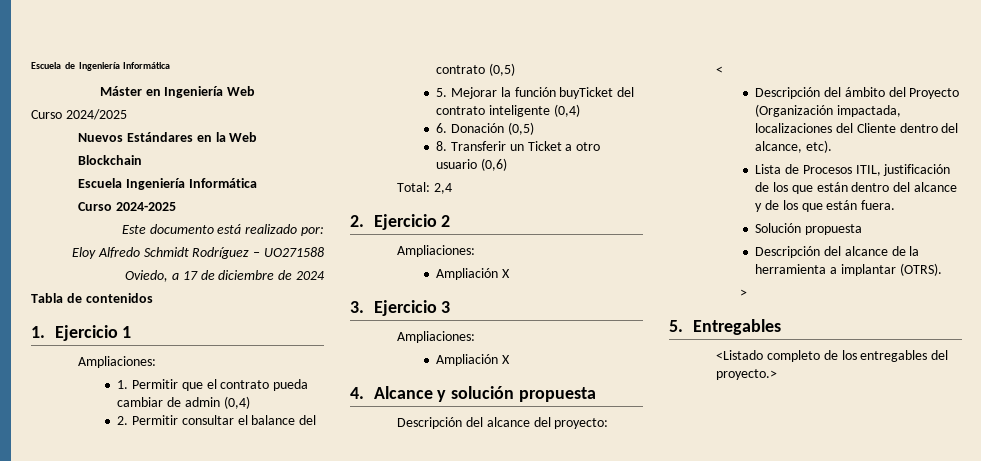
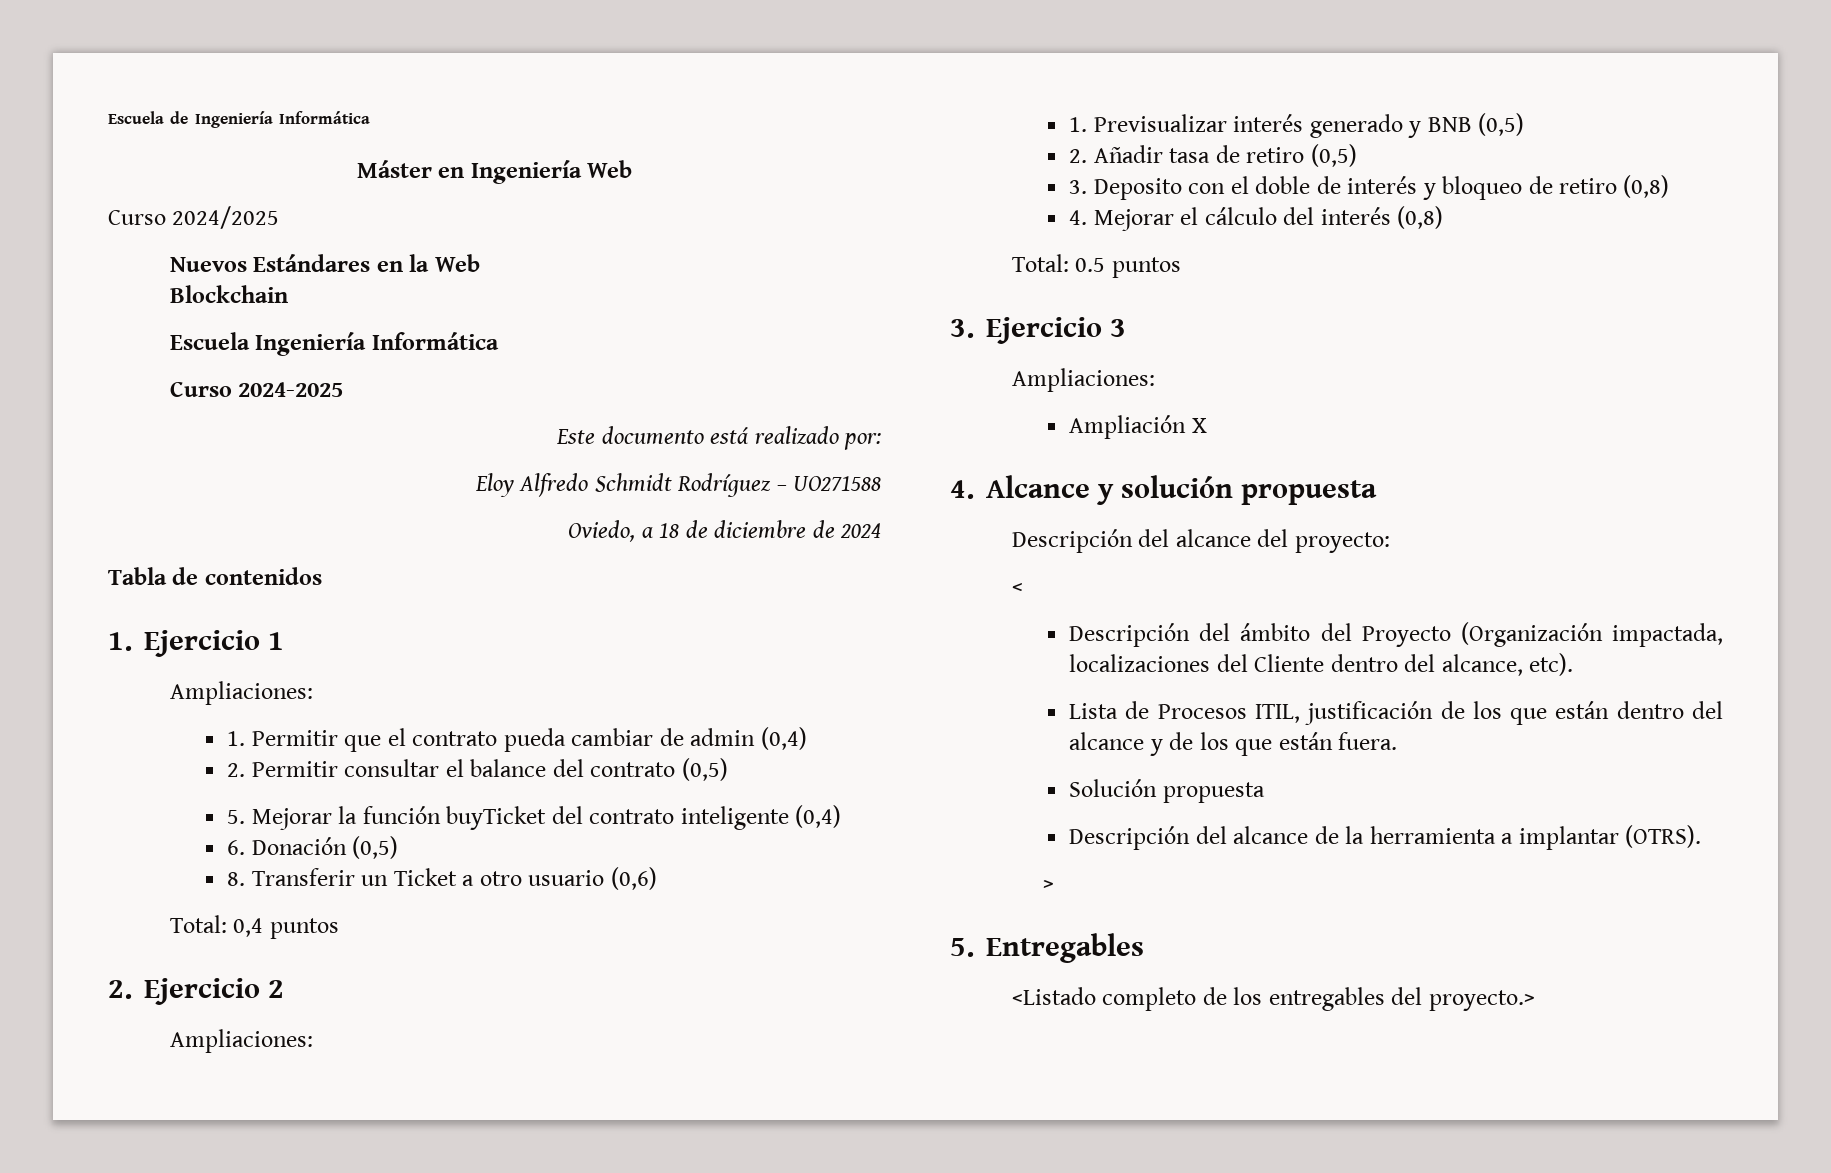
- Oviedo, a 17 de diciembre de 2024
+ Oviedo, a 18 de diciembre de 2024
- Total: 2,4
+ Total: 0,4 puntos
  2. Ejercicio 2
  Ampliaciones:
- Ampliación X
+ 1. Previsualizar interés generado y BNB (0,5)
+ 2. Añadir tasa de retiro (0,5)
+ 3. Deposito con el doble de interés y bloqueo de retiro (0,8)
+ 4. Mejorar el cálculo del interés (0,8)
+ Total: 0.5 puntos

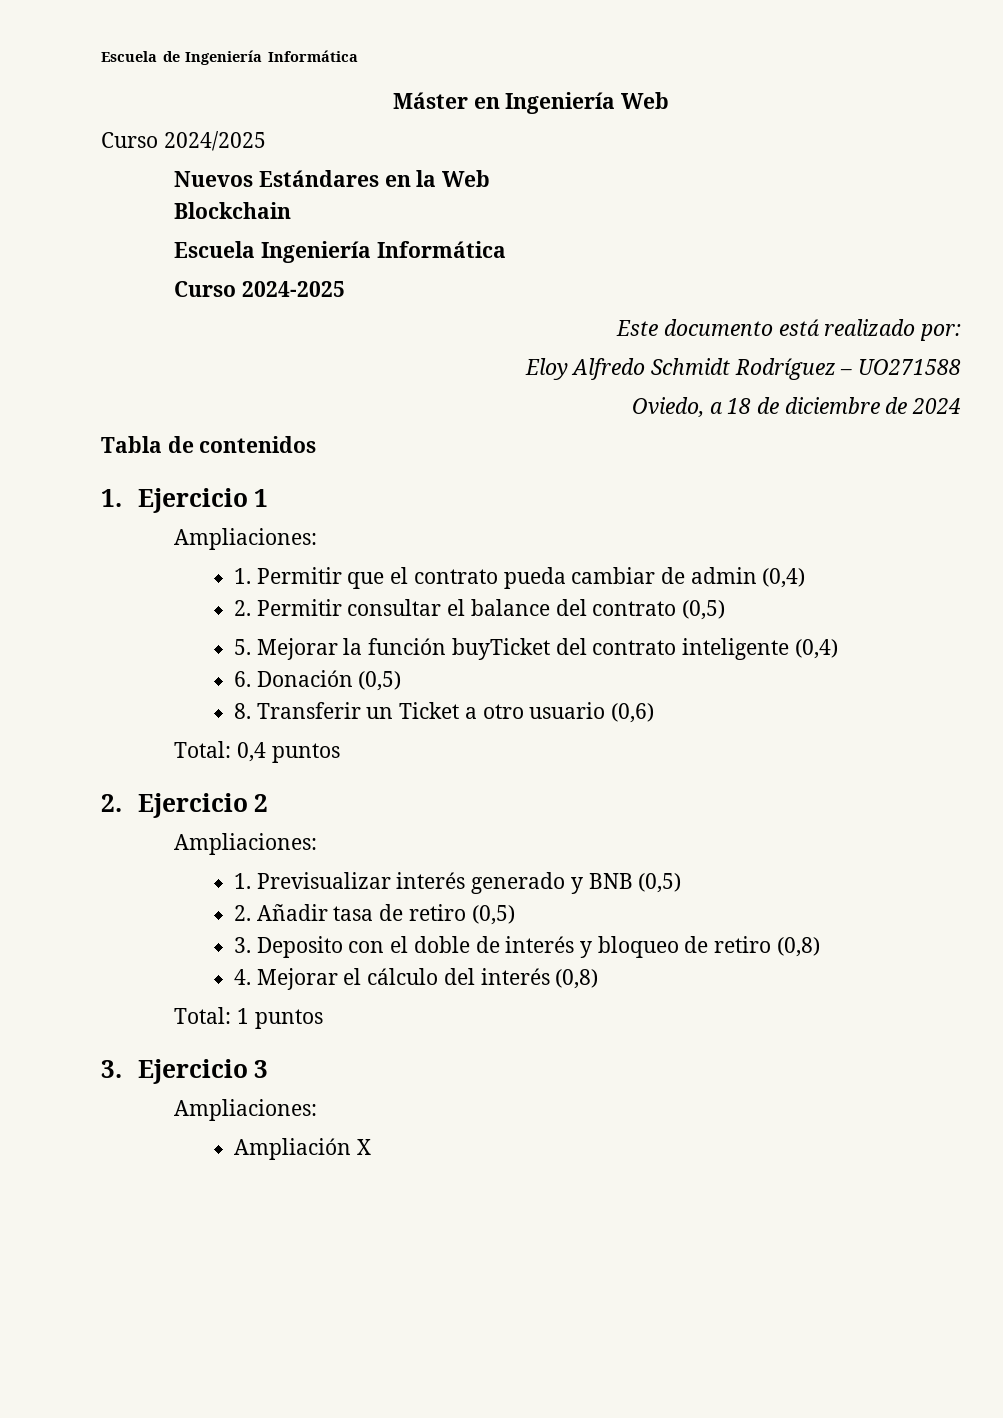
- Total: 0.5 puntos
+ Total: 1 puntos
- 4. Alcance y solución propuesta
- Descripción del alcance del proyecto:
- <
- Descripción del ámbito del Proyecto (Organización impactada, localizaciones del Cliente dentro del alcance, etc).
- Lista de Procesos ITIL, justificación de los que están dentro del alcance y de los que están fuera.
- Solución propuesta
- Descripción del alcance de la herramienta a implantar (OTRS).
- >
- 5. Entregables
- <Listado completo de los entregables del proyecto.>

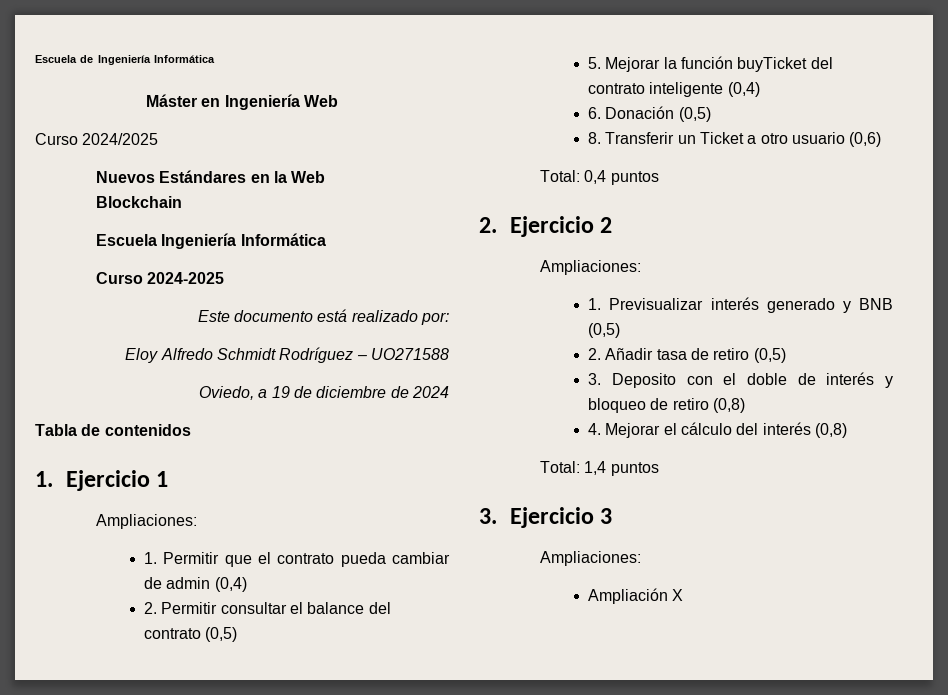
- Oviedo, a 18 de diciembre de 2024
+ Oviedo, a 19 de diciembre de 2024
- Total: 1 puntos
+ Total: 1,4 puntos

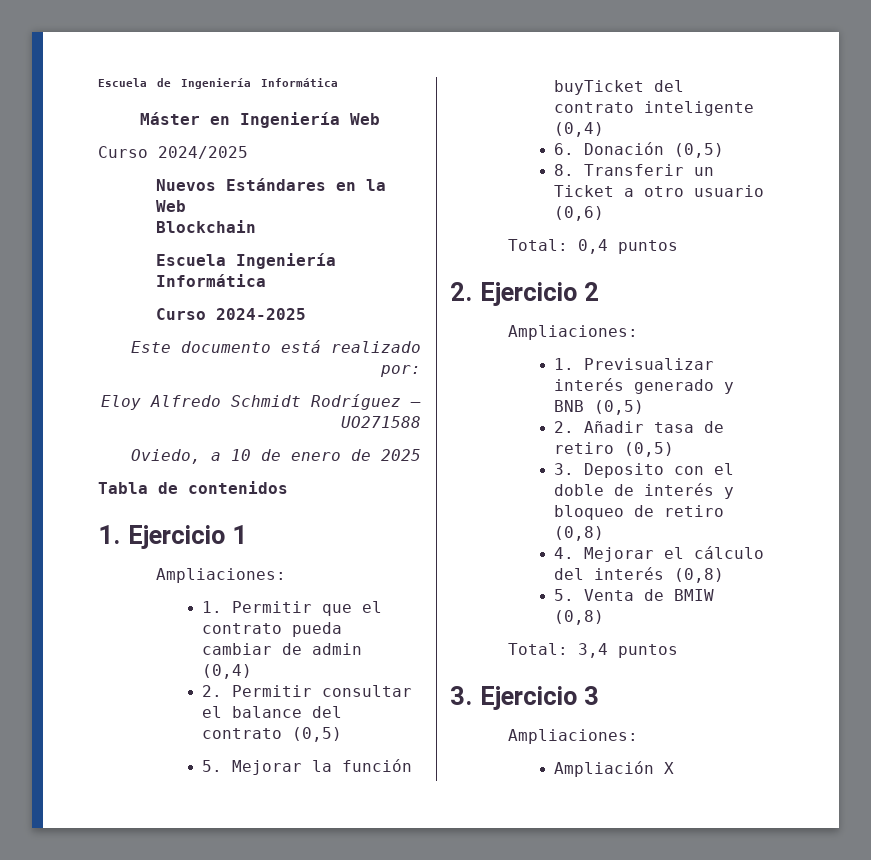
- Oviedo, a 19 de diciembre de 2024
+ Oviedo, a 10 de enero de 2025
- Total: 1,4 puntos
+ 5. Venta de BMIW (0,8)
+ Total: 3,4 puntos

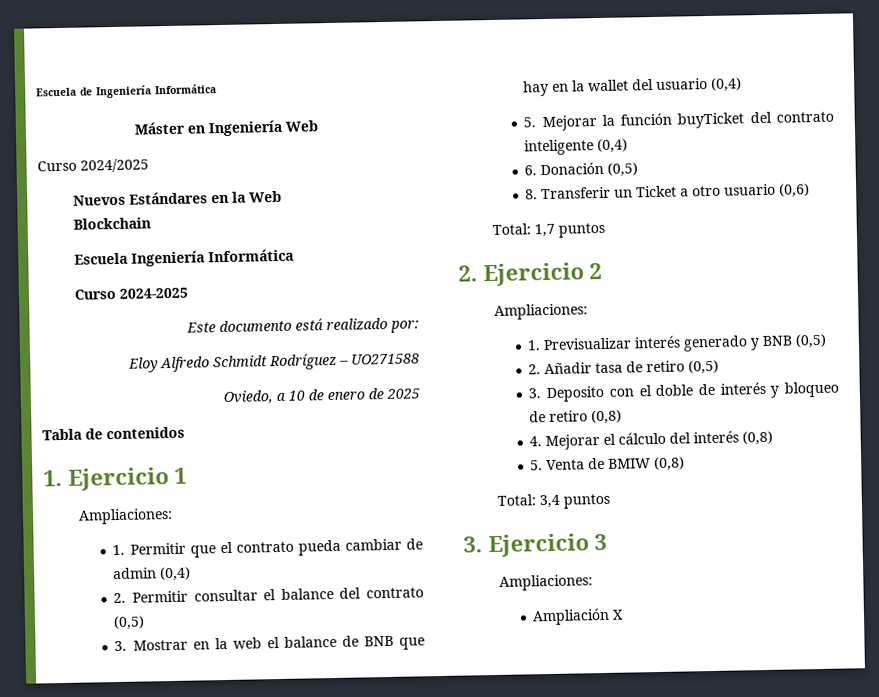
+ 3. Mostrar en la web el balance de BNB que hay en la wallet del usuario (0,4)
- Total: 0,4 puntos
+ Total: 1,7 puntos

